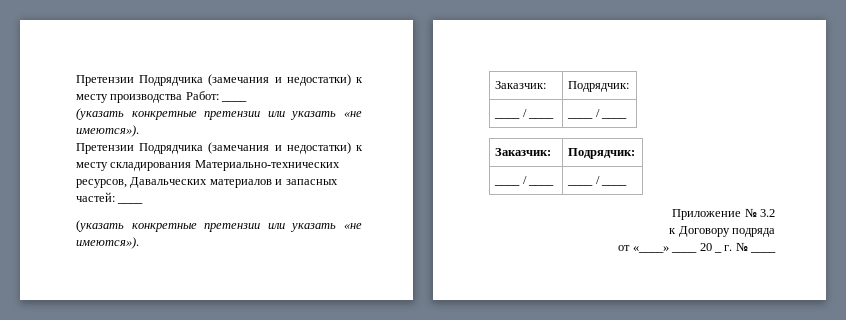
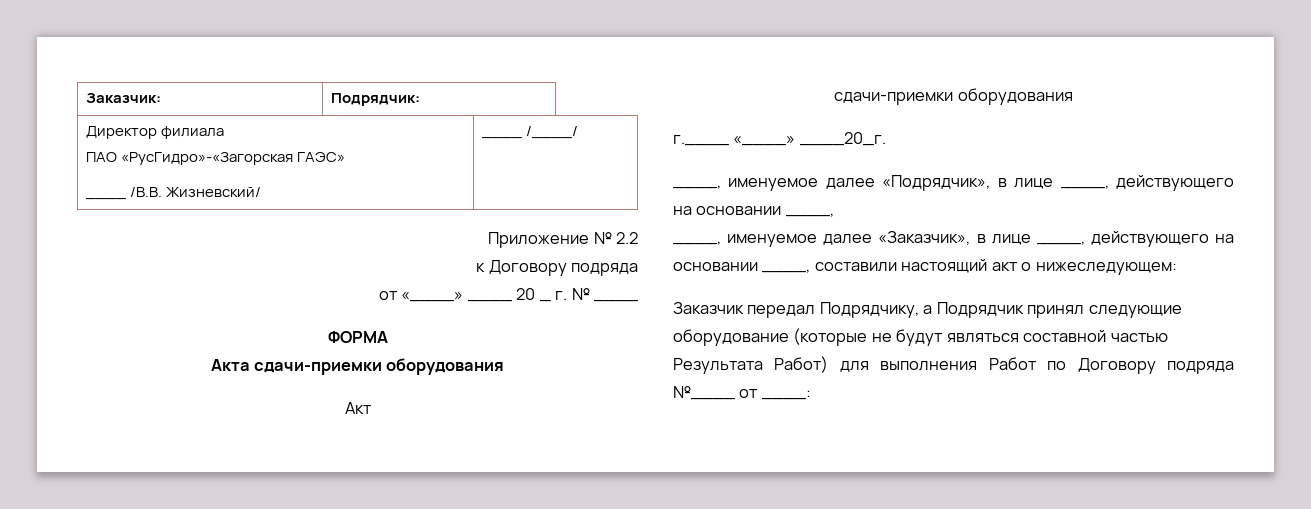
- Претензии Подрядчика (замечания и недостатки) к месту производства Работ: ____
- (указать конкретные претензии или указать «не имеются»).
- Претензии Подрядчика (замечания и недостатки) к месту складирования Материально-технических ресурсов, Давальческих материалов и запасных частей: ____
- (указать конкретные претензии или указать «не имеются»).
  Заказчик: | Подрядчик:
- ____ / ____ | ____ / ____
- Заказчик: | Подрядчик:
- ____ / ____ | ____ / ____
+ Директор филиала
+ ПАО «РусГидро»-«Загорская ГАЭС»
+ ____ /В.В. Жизневский/ | ____ /____/
- Приложение № 3.2
+ Приложение № 2.2
+ ФОРМА
+ Акта сдачи-приемки оборудования
+ Акт
+ сдачи-приемки оборудования
+ г.____ «____» ____20_г.
+ ____, именуемое далее «Подрядчик», в лице ____, действующего на основании ____,
+ ____, именуемое далее «Заказчик», в лице ____, действующего на основании ____, составили настоящий акт о нижеследующем:
+ Заказчик передал Подрядчику, а Подрядчик принял следующие оборудование (которые не будут являться составной частью Результата Работ) для выполнения Работ по Договору подряда №____ от ____:

